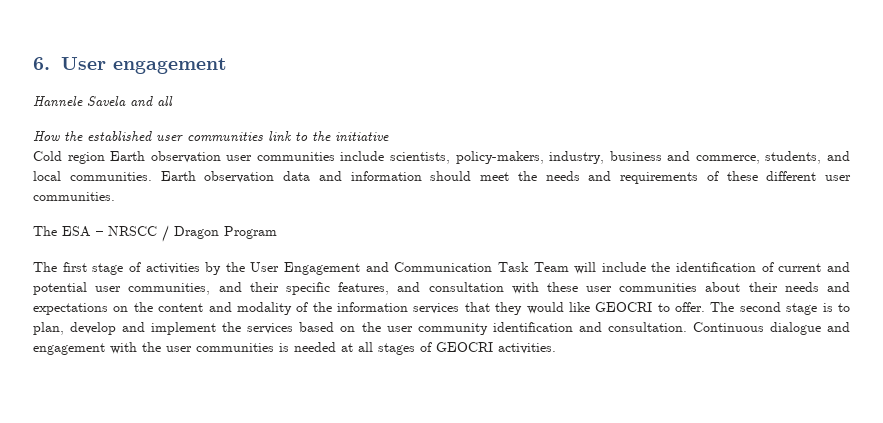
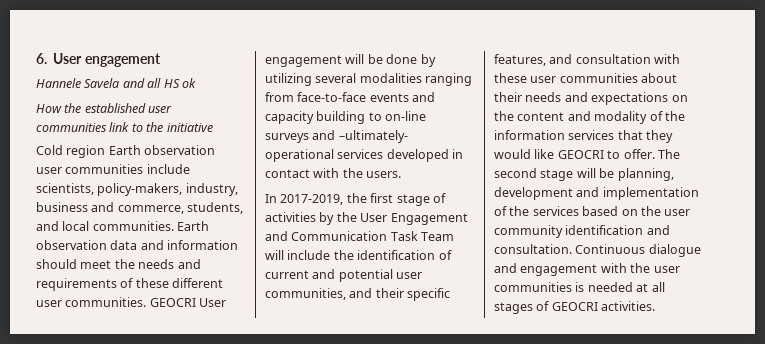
- Hannele Savela and all
+ Hannele Savela and all HS ok
- Earth observation data and information should meet the needs and requirements of these different user communities.
- The ESA – NRSCC / Dragon Program
- The first stage of activities by the User Engagement and Communication Task Team will include the identification of current and potential user communities, and their specific features, and consultation with these user communities about their needs and expectations on the content and modality of the information services that they would like GEOCRI to offer.
+ Earth observation data and information should meet the needs and requirements of these different user communities. GEOCRI User engagement will be done by utilizing several modalities ranging from face-to-face events and capacity building to on-line surveys and –ultimately- operational services developed in contact with the users.
+ In 2017-2019, the first stage of activities by the User Engagement and Communication Task Team will include the identification of current and potential user communities, and their specific features, and consultation with these user communities about their needs and expectations on the content and modality of the information services that they would like GEOCRI to offer.
- The second stage is to plan, develop and implement the services based on the user community identification and consultation.
+ The second stage will be planning, development and implementation of the services based on the user community identification and consultation.

